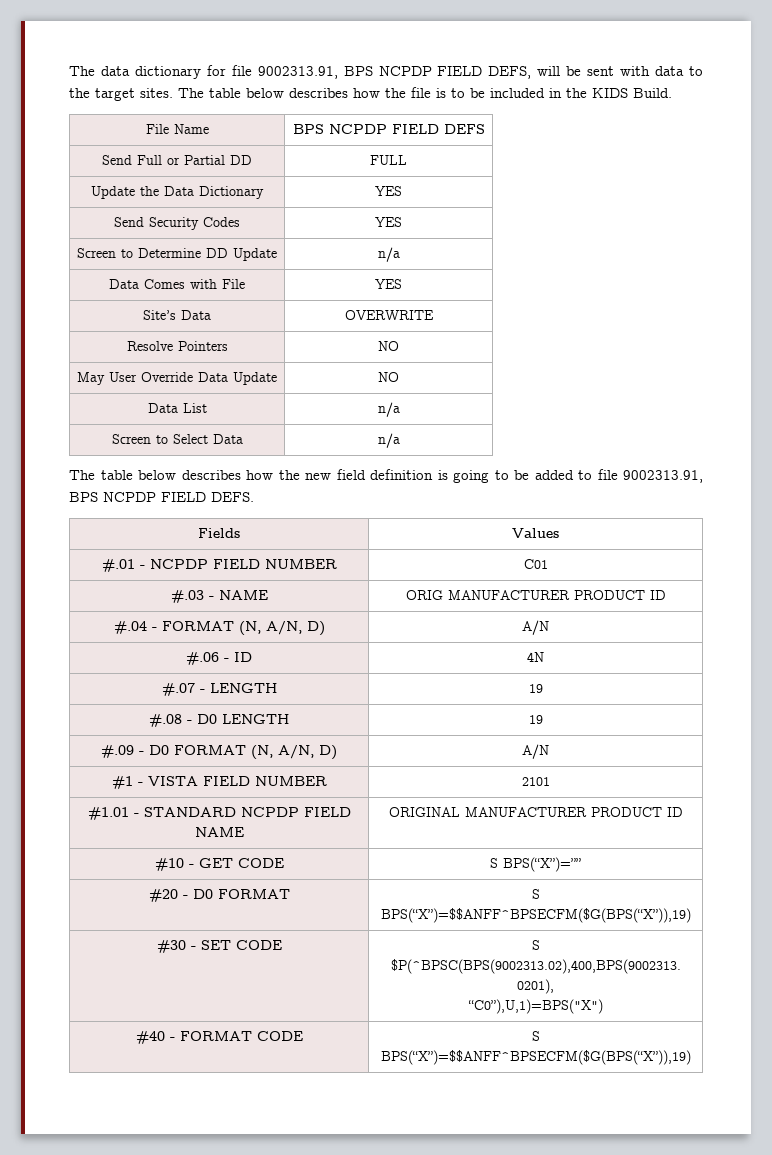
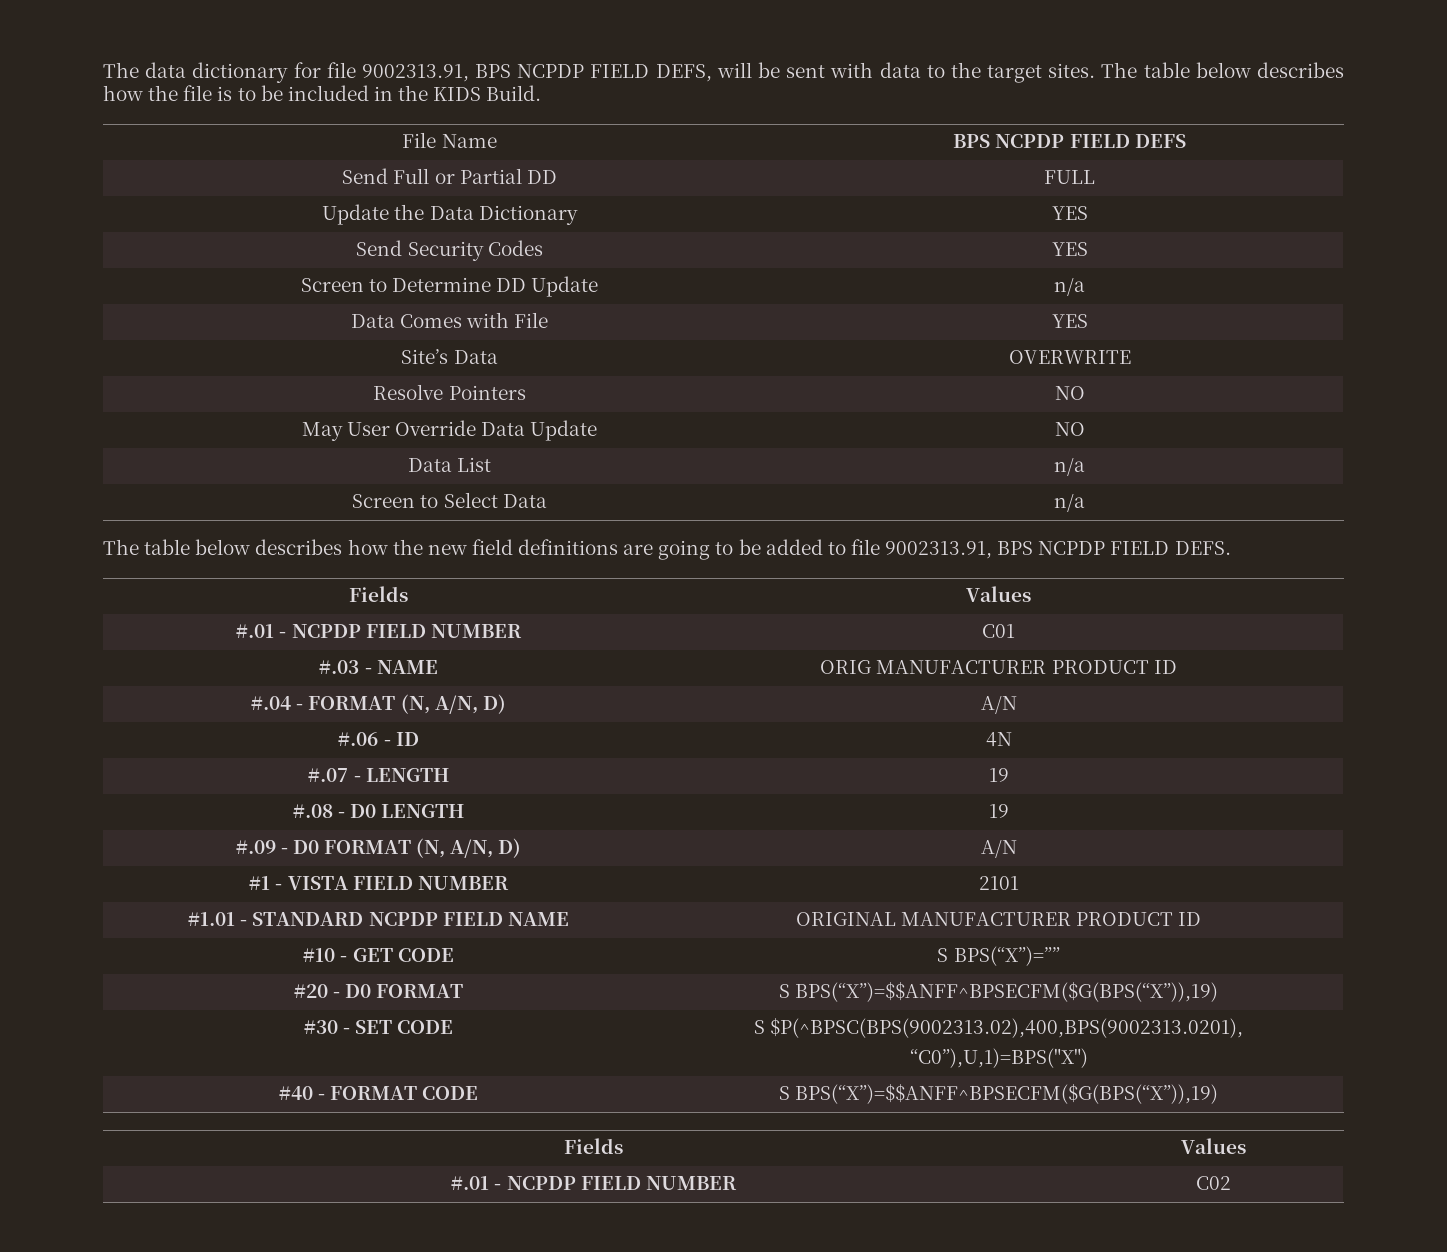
- The table below describes how the new field definition is going to be added to file 9002313.91, BPS NCPDP FIELD DEFS.
+ The table below describes how the new field definitions are going to be added to file 9002313.91, BPS NCPDP FIELD DEFS.
  #40 - FORMAT CODE | S BPS(“X”)=$$ANFF^BPSECFM($G(BPS(“X”)),19)
+ Fields | Values
+ #.01 - NCPDP FIELD NUMBER | C02

